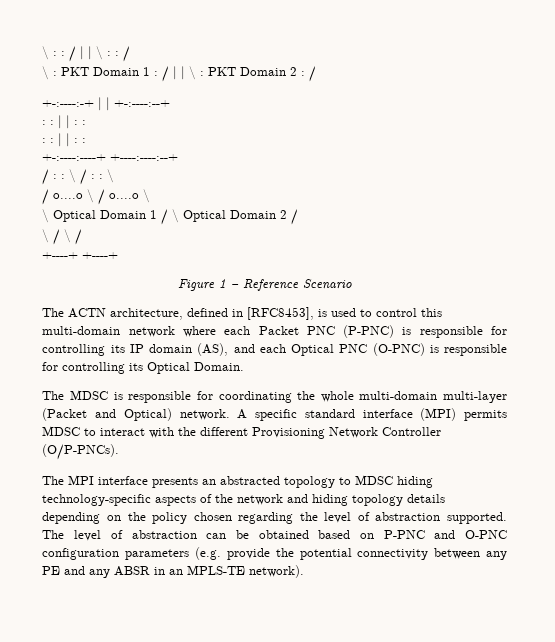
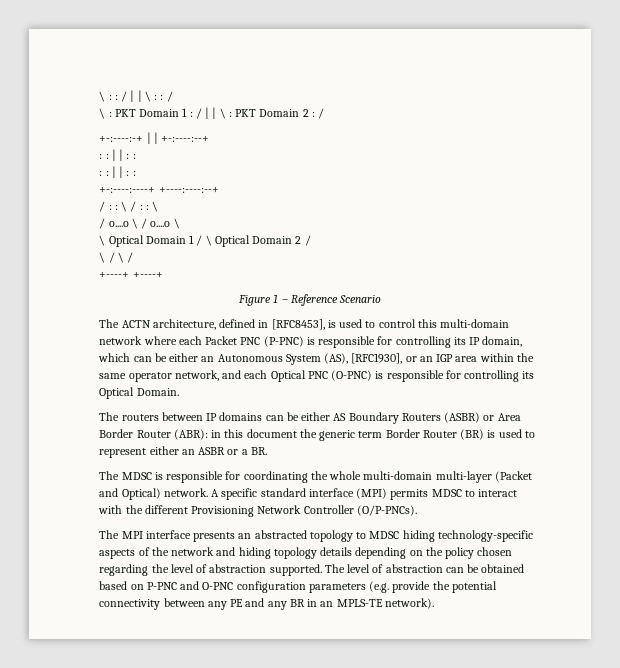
- The ACTN architecture, defined in [RFC8453], is used to control this multi-domain network where each Packet PNC (P-PNC) is responsible for controlling its IP domain (AS), and each Optical PNC (O-PNC) is responsible for controlling its Optical Domain.
+ The ACTN architecture, defined in [RFC8453], is used to control this multi-domain network where each Packet PNC (P-PNC) is responsible for controlling its IP domain, which can be either an Autonomous System (AS), [RFC1930], or an IGP area within the same operator network, and each Optical PNC (O-PNC) is responsible for controlling its Optical Domain.
+ The routers between IP domains can be either AS Boundary Routers (ASBR) or Area Border Router (ABR): in this document the generic term Border Router (BR) is used to represent either an ASBR or a BR.
- The level of abstraction can be obtained based on P-PNC and O-PNC configuration parameters (e.g. provide the potential connectivity between any PE and any ABSR in an MPLS-TE network).
+ The level of abstraction can be obtained based on P-PNC and O-PNC configuration parameters (e.g. provide the potential connectivity between any PE and any BR in an MPLS-TE network).

